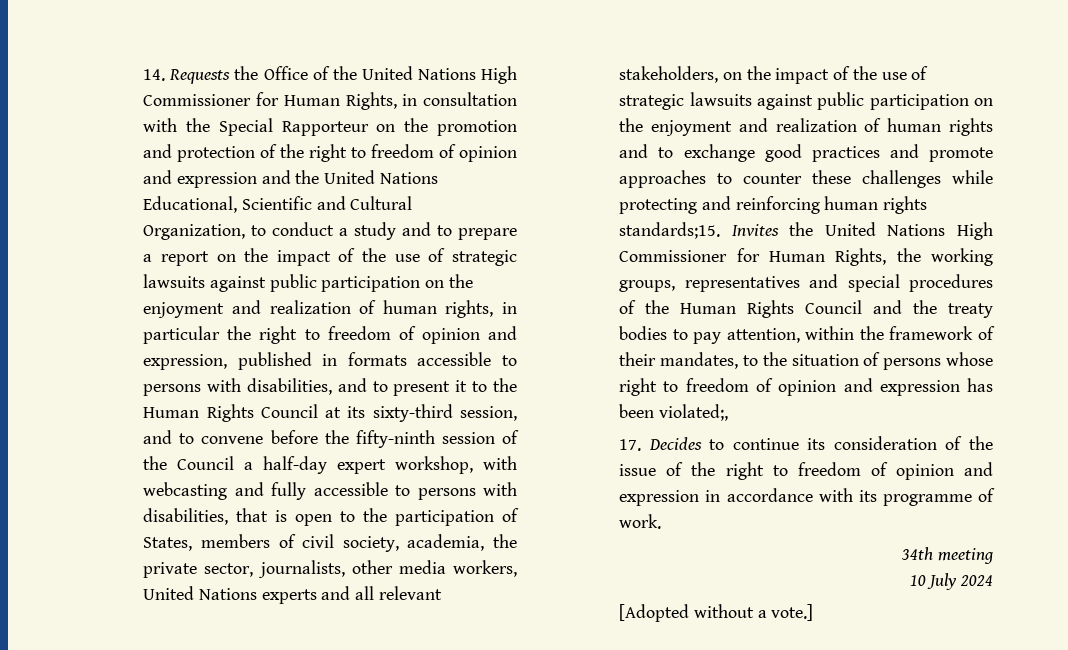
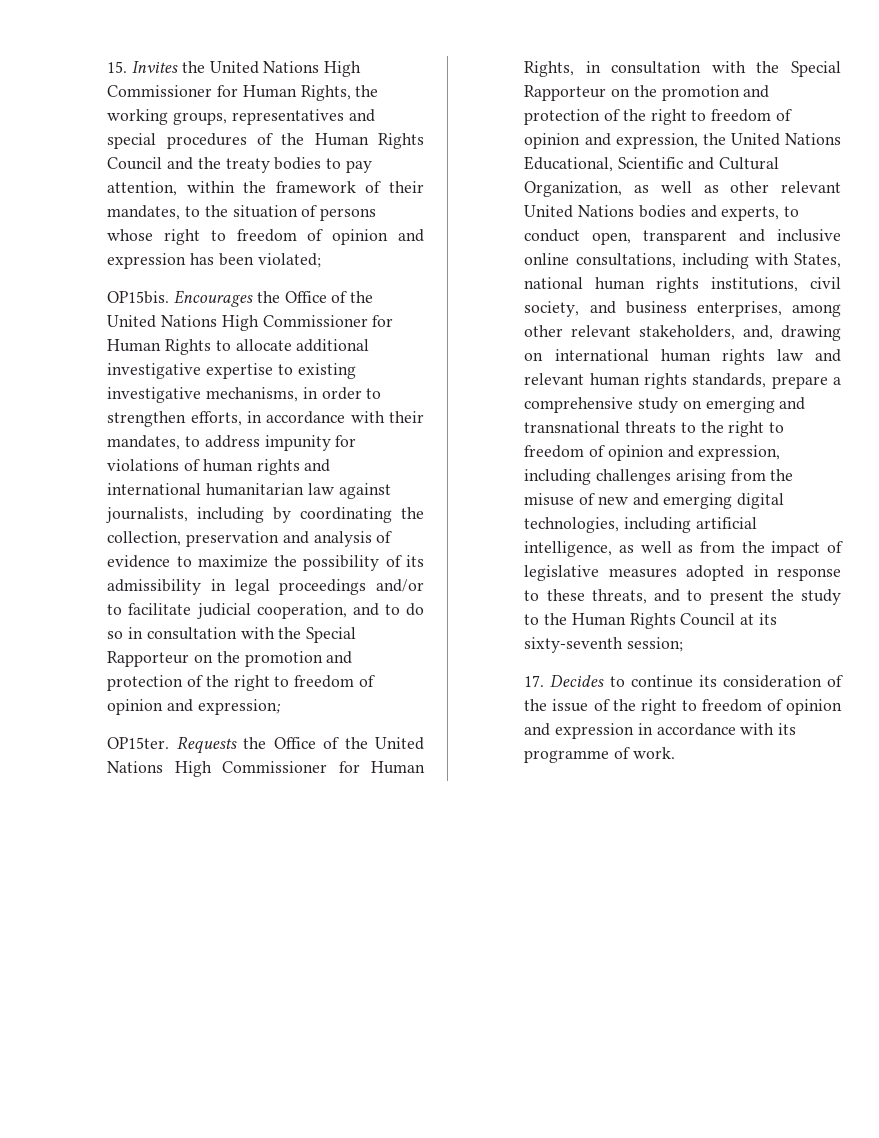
- 14. Requests the Office of the United Nations High Commissioner for Human Rights, in consultation with the Special Rapporteur on the promotion and protection of the right to freedom of opinion and expression and the United Nations Educational, Scientific and Cultural Organization, to conduct a study and to prepare a report on the impact of the use of strategic lawsuits against public participation on the enjoyment and realization of human rights, in particular the right to freedom of opinion and expression, published in formats accessible to persons with disabilities, and to present it to the Human Rights Council at its sixty-third session, and to convene before the fifty-ninth session of the Council a half-day expert workshop, with webcasting and fully accessible to persons with disabilities, that is open to the participation of States, members of civil society, academia, the private sector, journalists, other media workers, United Nations experts and all relevant stakeholders, on the impact of the use of strategic lawsuits against public participation on the enjoyment and realization of human rights and to exchange good practices and promote approaches to counter these challenges while protecting and reinforcing human rights standards;15. Invites the United Nations High Commissioner for Human Rights, the working groups, representatives and special procedures of the Human Rights Council and the treaty bodies to pay attention, within the framework of their mandates, to the situation of persons whose right to freedom of opinion and expression has been violated;,
+ 15. Invites the United Nations High Commissioner for Human Rights, the working groups, representatives and special procedures of the Human Rights Council and the treaty bodies to pay attention, within the framework of their mandates, to the situation of persons whose right to freedom of opinion and expression has been violated;
+ OP15bis. Encourages the Office of the United Nations High Commissioner for Human Rights to allocate additional investigative expertise to existing investigative mechanisms, in order to strengthen efforts, in accordance with their mandates, to address impunity for violations of human rights and international humanitarian law against journalists, including by coordinating the collection, preservation and analysis of evidence to maximize the possibility of its admissibility in legal proceedings and/or to facilitate judicial cooperation, and to do so in consultation with the Special Rapporteur on the promotion and protection of the right to freedom of opinion and expression;
+ OP15ter. Requests the Office of the United Nations High Commissioner for Human Rights, in consultation with the Special Rapporteur on the promotion and protection of the right to freedom of opinion and expression, the United Nations Educational, Scientific and Cultural Organization, as well as other relevant United Nations bodies and experts, to conduct open, transparent and inclusive online consultations, including with States, national human rights institutions, civil society, and business enterprises, among other relevant stakeholders, and, drawing on international human rights law and relevant human rights standards, prepare a comprehensive study on emerging and transnational threats to the right to freedom of opinion and expression, including challenges arising from the misuse of new and emerging digital technologies, including artificial intelligence, as well as from the impact of legislative measures adopted in response to these threats, and to present the study to the Human Rights Council at its sixty-seventh session;
- 34th meeting
- 10 July 2024
- [Adopted without a vote.]

